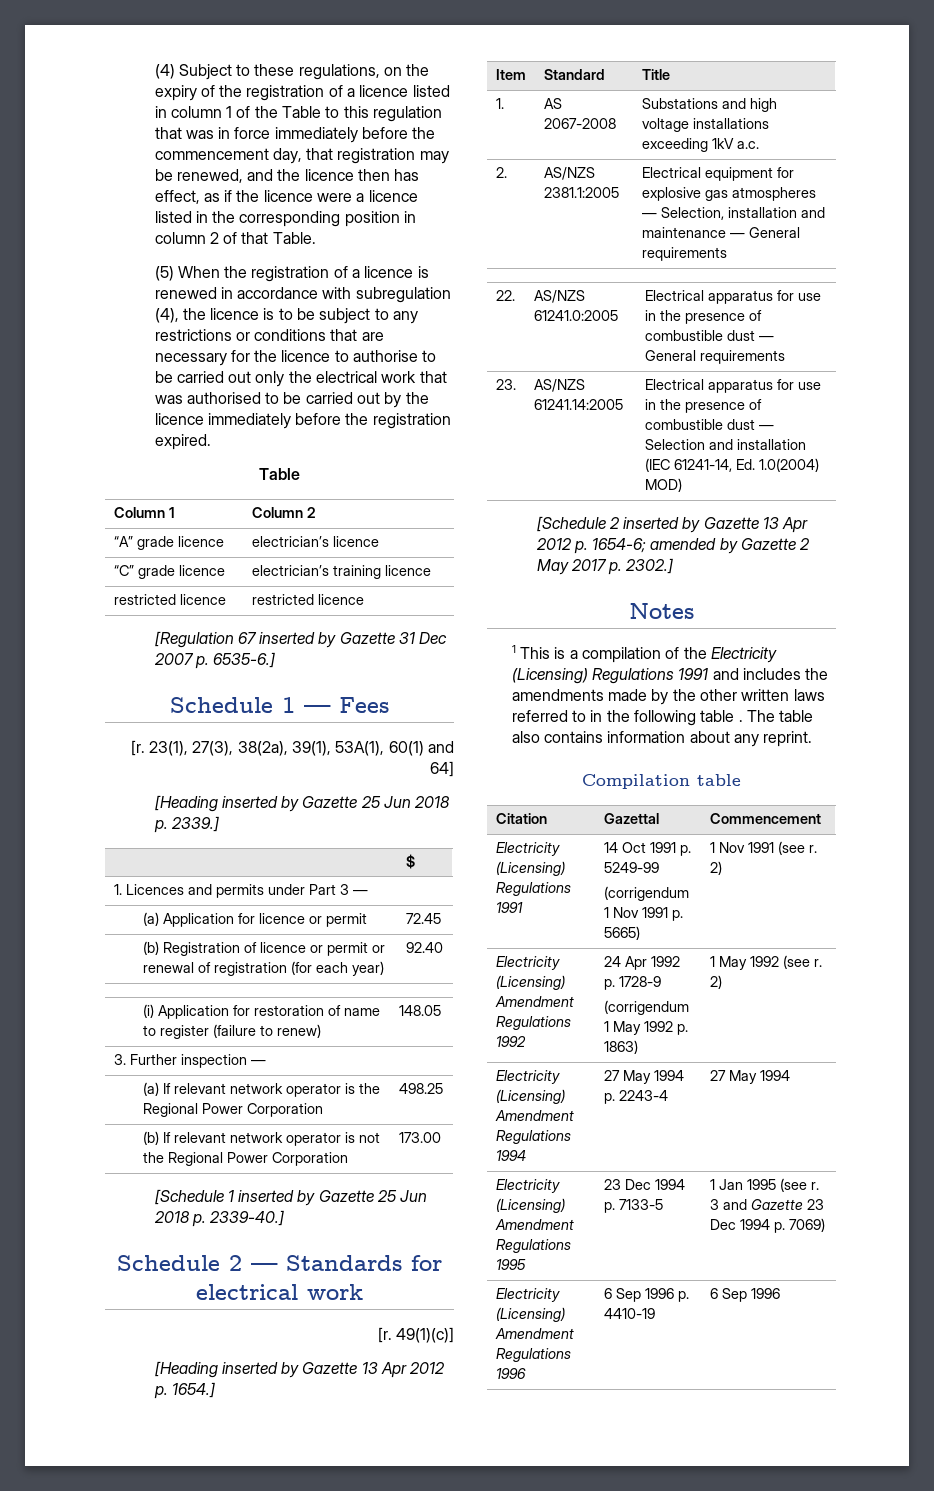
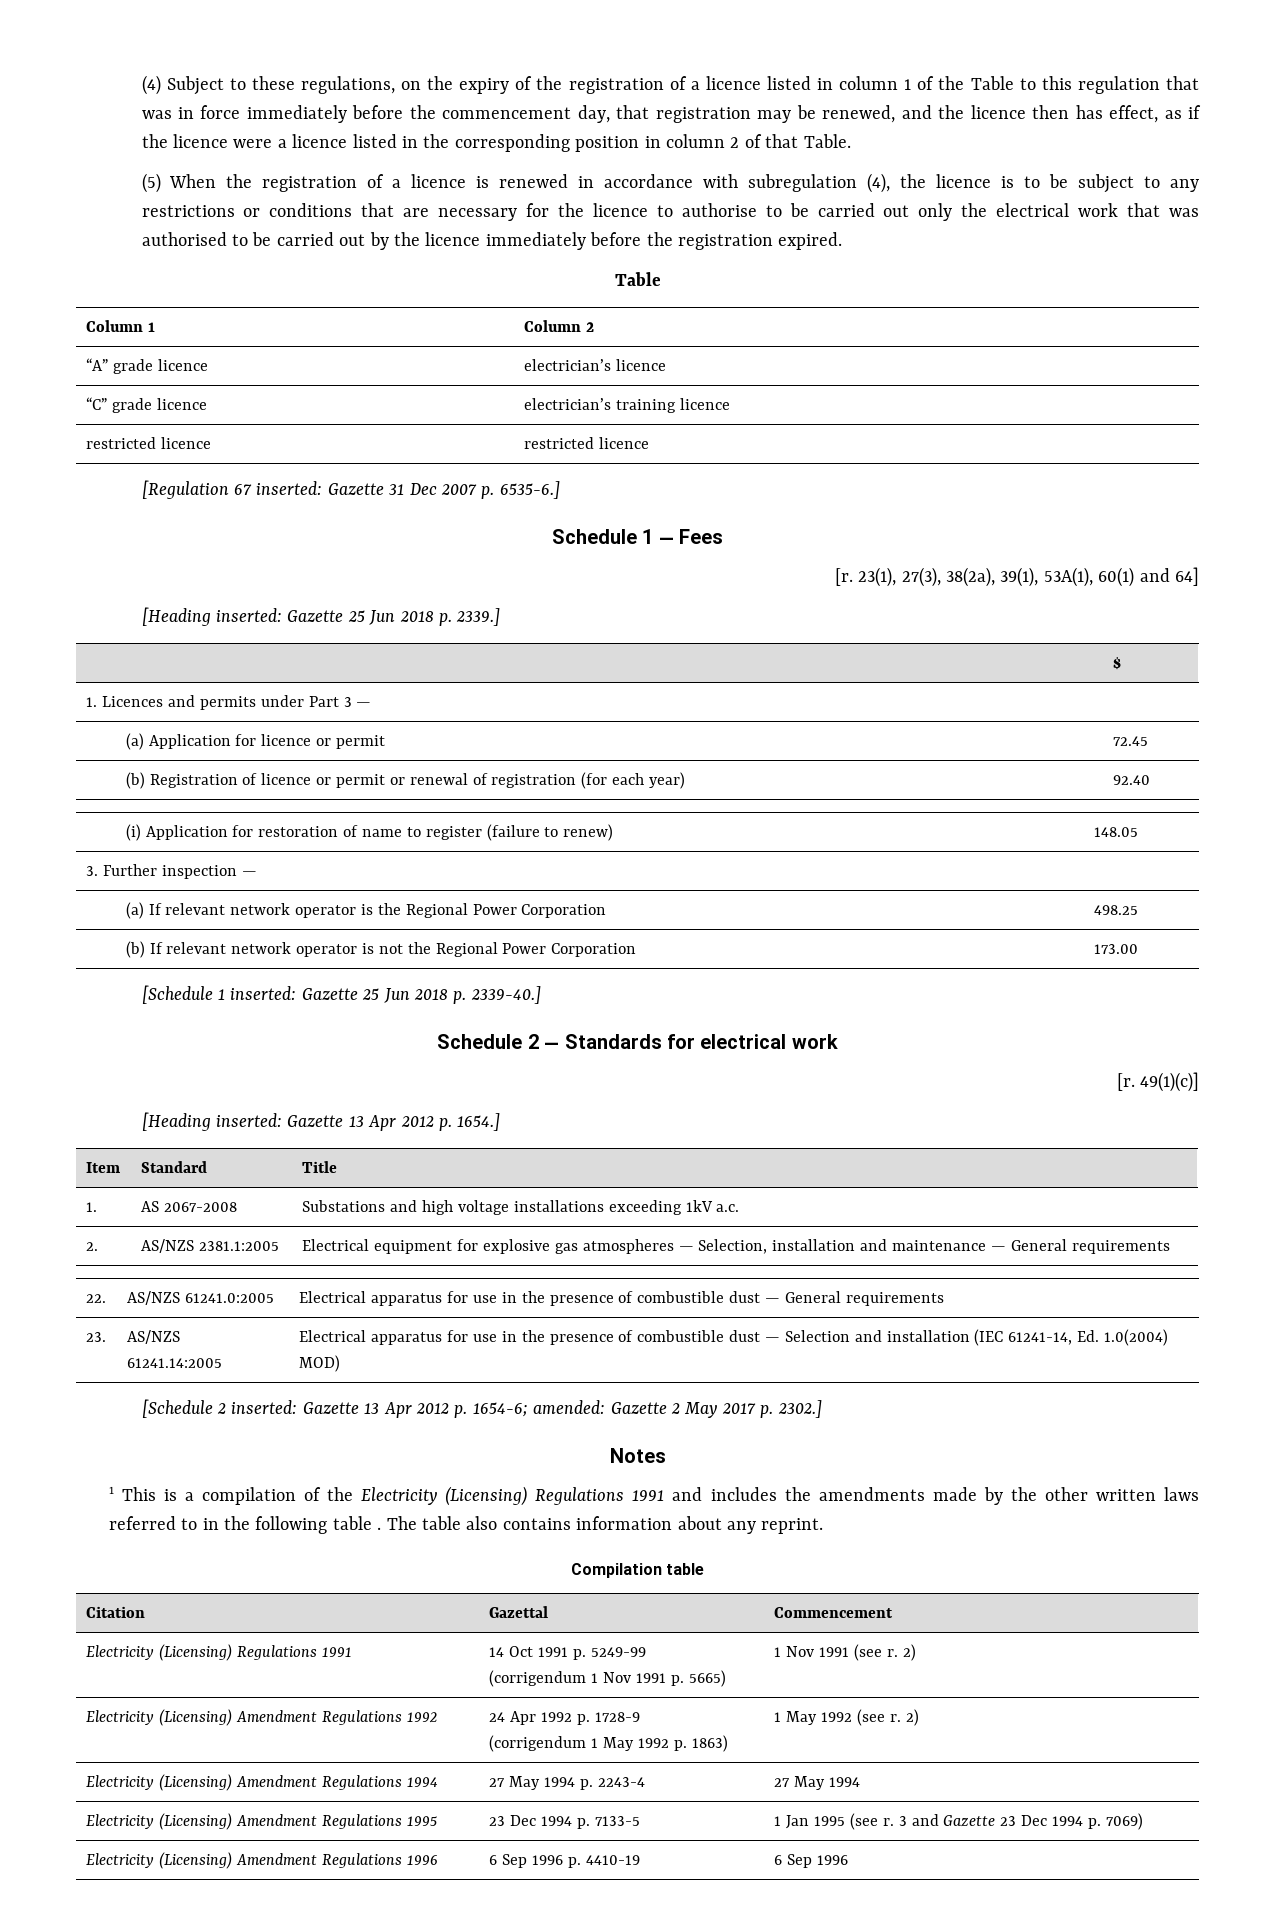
- [Regulation 67 inserted by Gazette 31 Dec 2007 p. 6535-6.]
+ [Regulation 67 inserted: Gazette 31 Dec 2007 p. 6535-6.]
- [Heading inserted by Gazette 25 Jun 2018 p. 2339.]
+ [Heading inserted: Gazette 25 Jun 2018 p. 2339.]
- [Schedule 1 inserted by Gazette 25 Jun 2018 p. 2339-40.]
+ [Schedule 1 inserted: Gazette 25 Jun 2018 p. 2339-40.]
- [Heading inserted by Gazette 13 Apr 2012 p. 1654.]
+ [Heading inserted: Gazette 13 Apr 2012 p. 1654.]
- [Schedule 2 inserted by Gazette 13 Apr 2012 p. 1654-6; amended by Gazette 2 May 2017 p. 2302.]
+ [Schedule 2 inserted: Gazette 13 Apr 2012 p. 1654-6; amended: Gazette 2 May 2017 p. 2302.]

